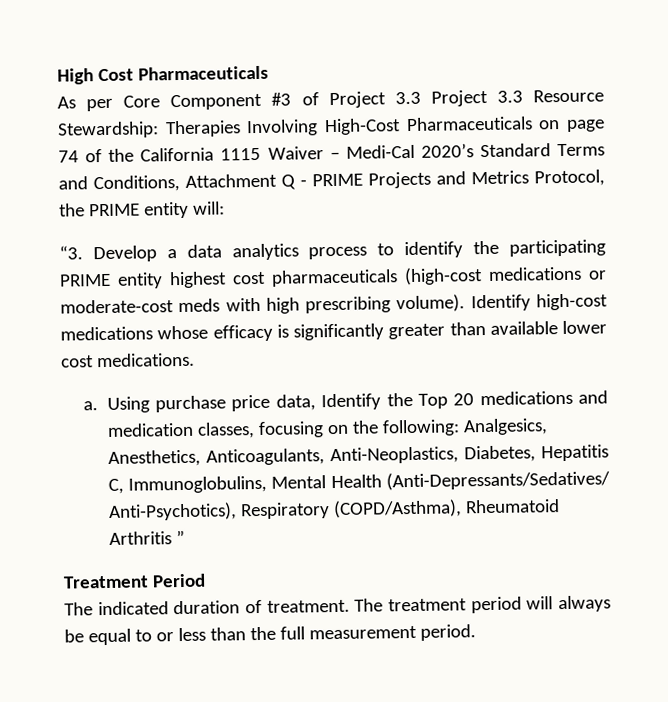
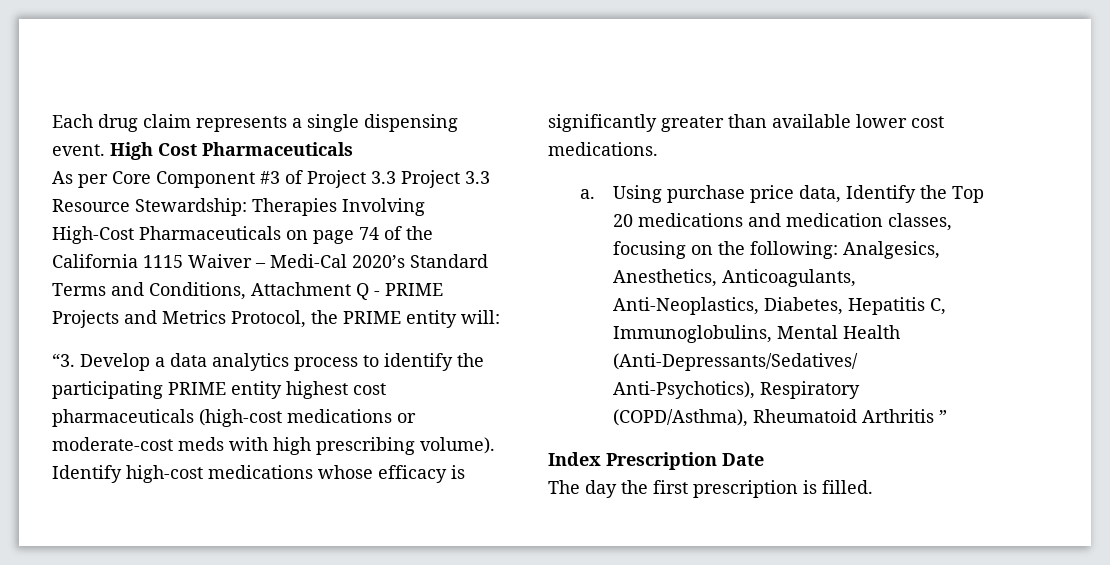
+ Each drug claim represents a single dispensing event.
- Treatment Period
- The indicated duration of treatment. The treatment period will always be equal to or less than the full measurement period.
+ Index Prescription Date
+ The day the first prescription is filled.

